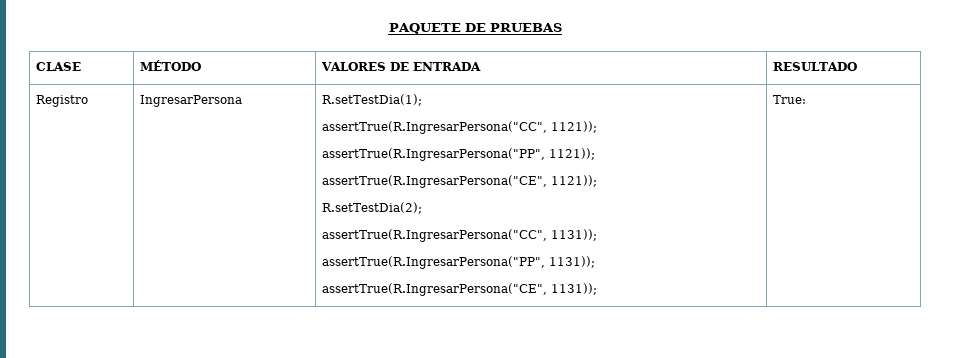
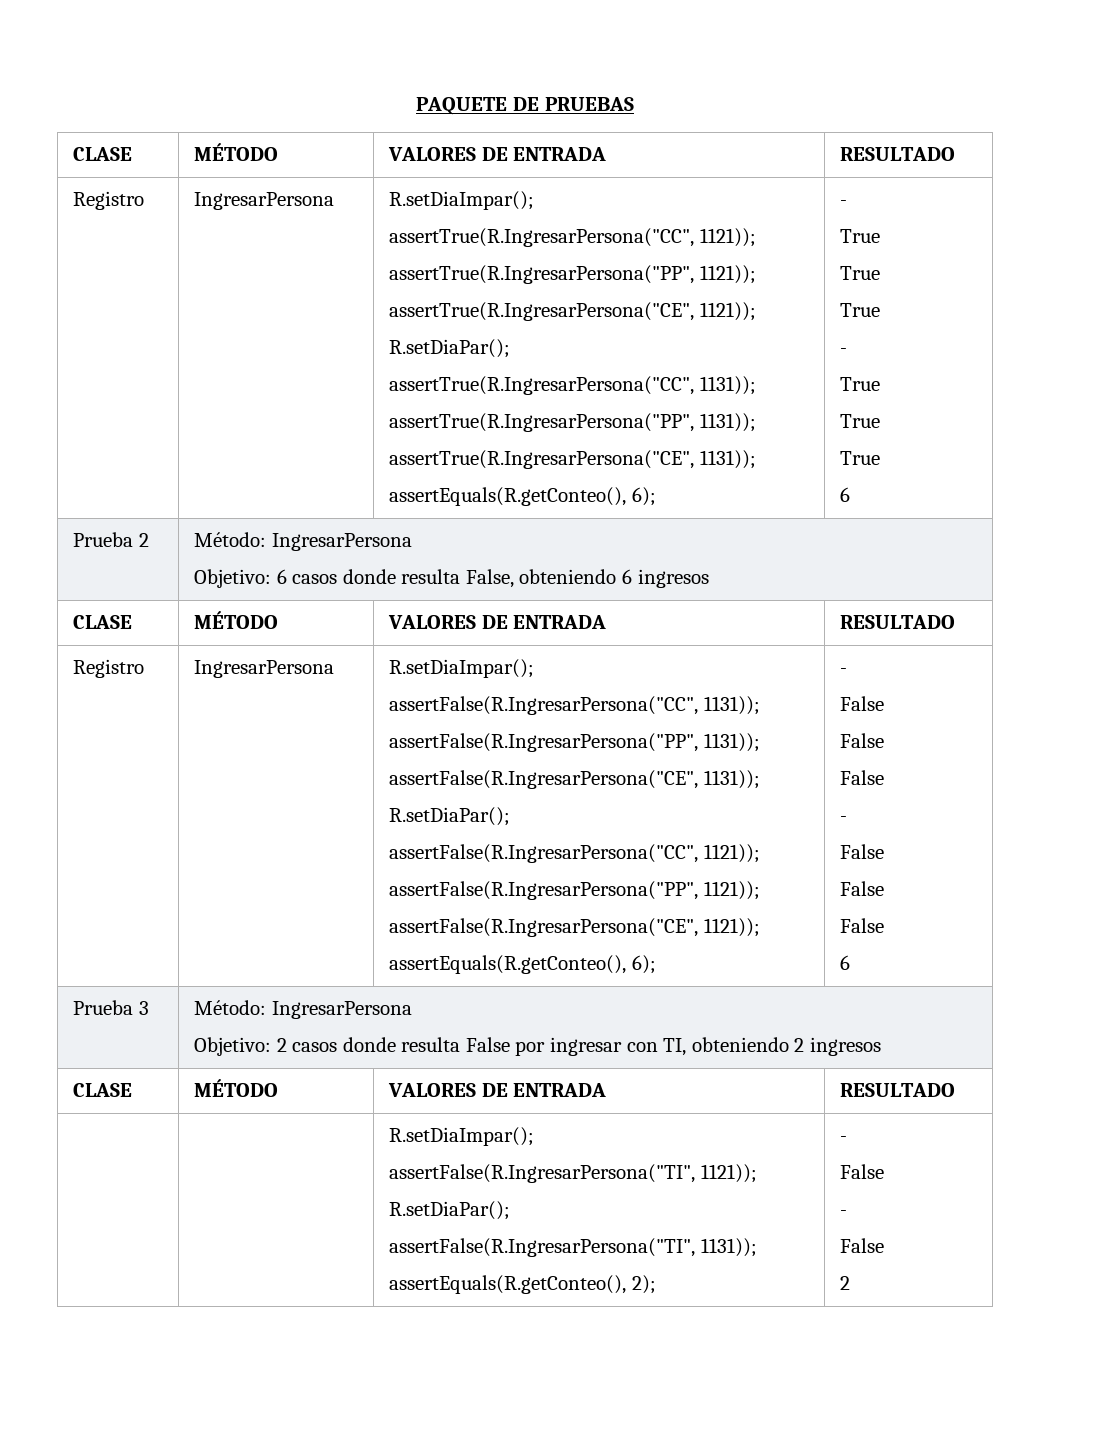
  PAQUETE DE PRUEBAS
  CLASE | MÉTODO | VALORES DE ENTRADA | RESULTADO
- Registro | IngresarPersona | R.setTestDia(1);
+ Registro | IngresarPersona | R.setDiaImpar();
  assertTrue(R.IngresarPersona("CC", 1121));
  assertTrue(R.IngresarPersona("PP", 1121));
  assertTrue(R.IngresarPersona("CE", 1121));
- R.setTestDia(2);
+ R.setDiaPar();
  assertTrue(R.IngresarPersona("CC", 1131));
  assertTrue(R.IngresarPersona("PP", 1131));
- assertTrue(R.IngresarPersona("CE", 1131)); | True:
+ assertTrue(R.IngresarPersona("CE", 1131));
+ assertEquals(R.getConteo(), 6); | -
+ True
+ True
+ True
+ -
+ True
+ True
+ True
+ 6
+ Prueba 2 | Método: IngresarPersona
+ Objetivo: 6 casos donde resulta False, obteniendo 6 ingresos
+ CLASE | MÉTODO | VALORES DE ENTRADA | RESULTADO
+ Registro | IngresarPersona | R.setDiaImpar();
+ assertFalse(R.IngresarPersona("CC", 1131));
+ assertFalse(R.IngresarPersona("PP", 1131));
+ assertFalse(R.IngresarPersona("CE", 1131));
+ R.setDiaPar();
+ assertFalse(R.IngresarPersona("CC", 1121));
+ assertFalse(R.IngresarPersona("PP", 1121));
+ assertFalse(R.IngresarPersona("CE", 1121));
+ assertEquals(R.getConteo(), 6); | -
+ False
+ False
+ False
+ -
+ False
+ False
+ False
+ 6
+ Prueba 3 | Método: IngresarPersona
+ Objetivo: 2 casos donde resulta False por ingresar con TI, obteniendo 2 ingresos
+ CLASE | MÉTODO | VALORES DE ENTRADA | RESULTADO
+ | | R.setDiaImpar();
+ assertFalse(R.IngresarPersona("TI", 1121));
+ R.setDiaPar();
+ assertFalse(R.IngresarPersona("TI", 1131));
+ assertEquals(R.getConteo(), 2); | -
+ False
+ -
+ False
+ 2

